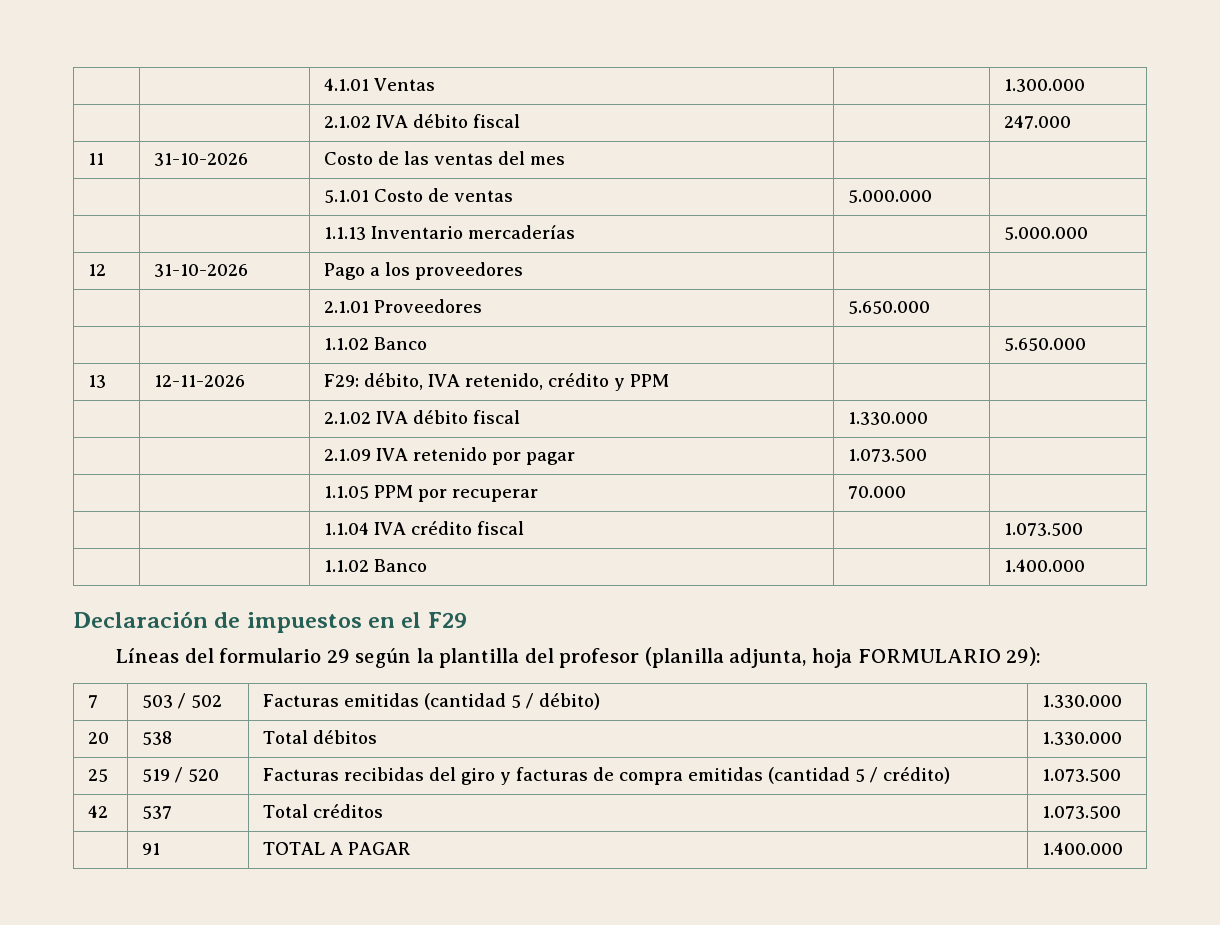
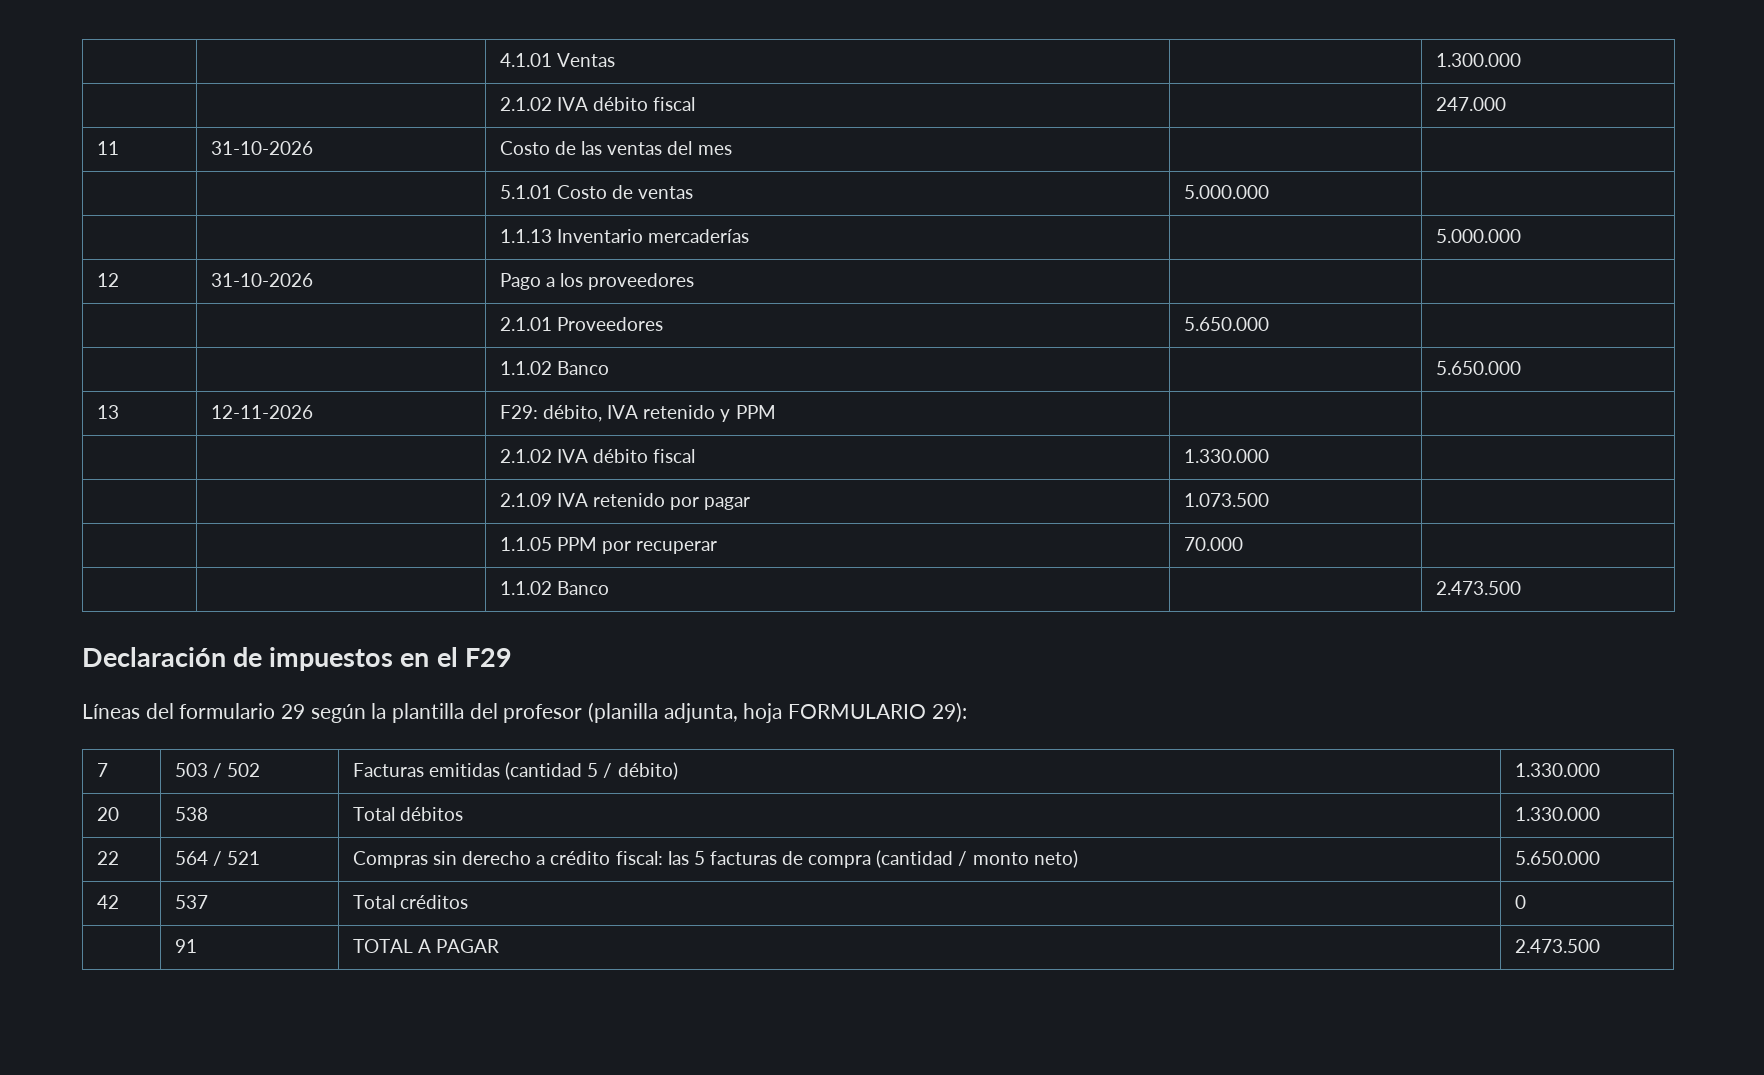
- 13 | 12-11-2026 | F29: débito, IVA retenido, crédito y PPM | |
+ 13 | 12-11-2026 | F29: débito, IVA retenido y PPM | |
- | | 1.1.04 IVA crédito fiscal | | 1.073.500
- | | 1.1.02 Banco | | 1.400.000
+ | | 1.1.02 Banco | | 2.473.500
- 25 | 519 / 520 | Facturas recibidas del giro y facturas de compra emitidas (cantidad 5 / crédito) | 1.073.500
+ 22 | 564 / 521 | Compras sin derecho a crédito fiscal: las 5 facturas de compra (cantidad / monto neto) | 5.650.000
- 42 | 537 | Total créditos | 1.073.500
+ 42 | 537 | Total créditos | 0
- | 91 | TOTAL A PAGAR | 1.400.000
+ | 91 | TOTAL A PAGAR | 2.473.500

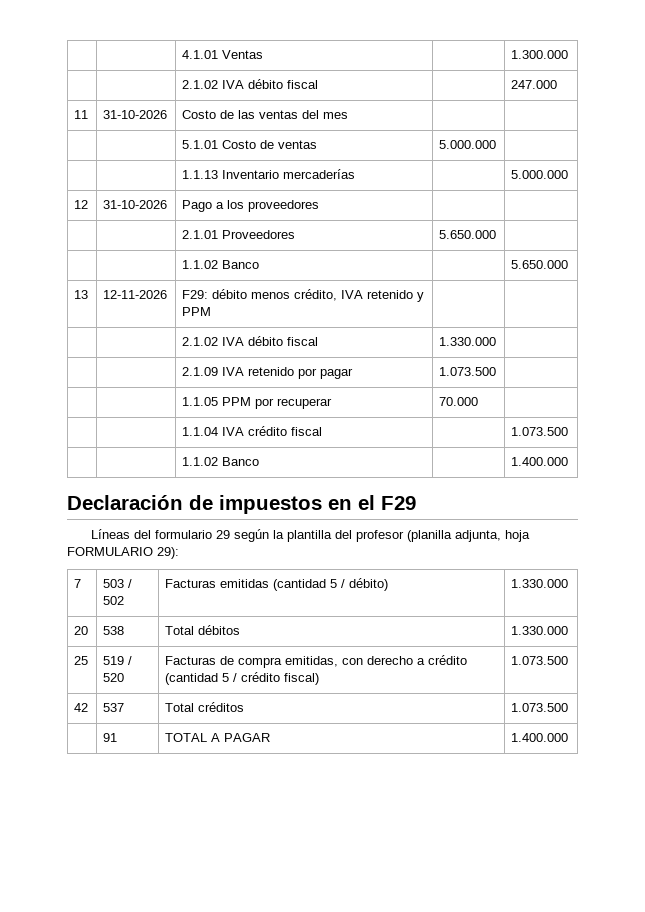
- 13 | 12-11-2026 | F29: débito, IVA retenido y PPM | |
+ 13 | 12-11-2026 | F29: débito menos crédito, IVA retenido y PPM | |
- | | 1.1.02 Banco | | 2.473.500
+ | | 1.1.04 IVA crédito fiscal | | 1.073.500
+ | | 1.1.02 Banco | | 1.400.000
- 22 | 564 / 521 | Compras sin derecho a crédito fiscal: las 5 facturas de compra (cantidad / monto neto) | 5.650.000
+ 25 | 519 / 520 | Facturas de compra emitidas, con derecho a crédito (cantidad 5 / crédito fiscal) | 1.073.500
- 42 | 537 | Total créditos | 0
+ 42 | 537 | Total créditos | 1.073.500
- | 91 | TOTAL A PAGAR | 2.473.500
+ | 91 | TOTAL A PAGAR | 1.400.000

